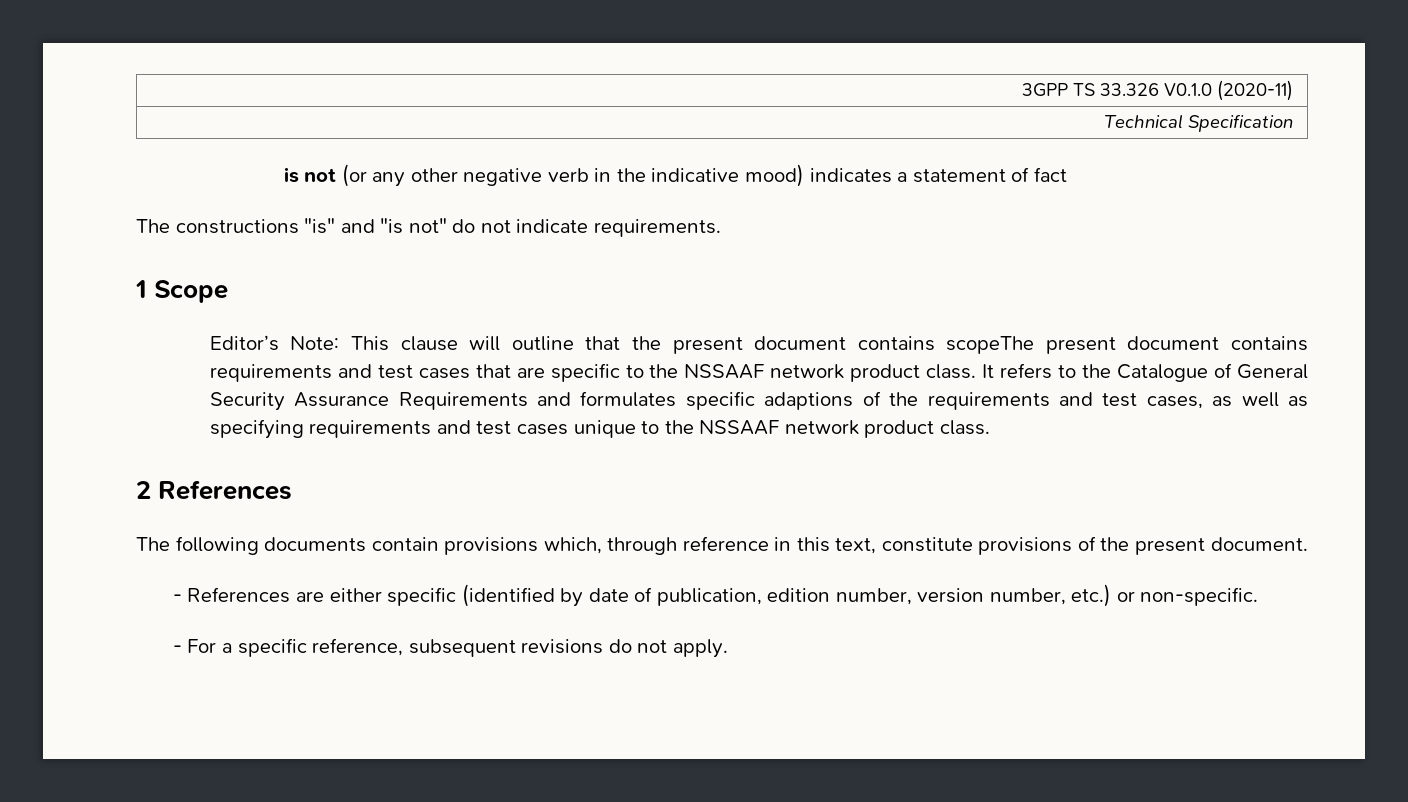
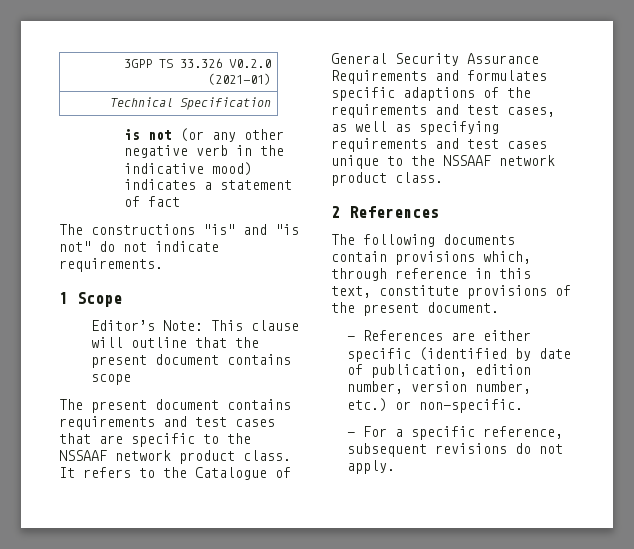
- 3GPP TS 33.326 V0.1.0 (2020-11)
+ 3GPP TS 33.326 V0.2.0 (2021-01)
- Editor’s Note: This clause will outline that the present document contains scopeThe present document contains requirements and test cases that are specific to the NSSAAF network product class.
+ Editor’s Note: This clause will outline that the present document contains scope
+ The present document contains requirements and test cases that are specific to the NSSAAF network product class.

